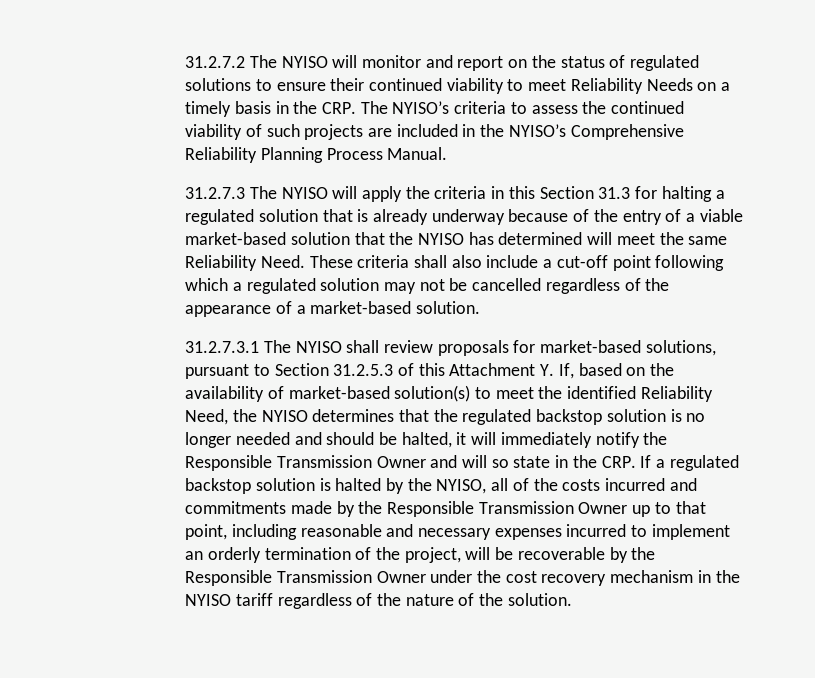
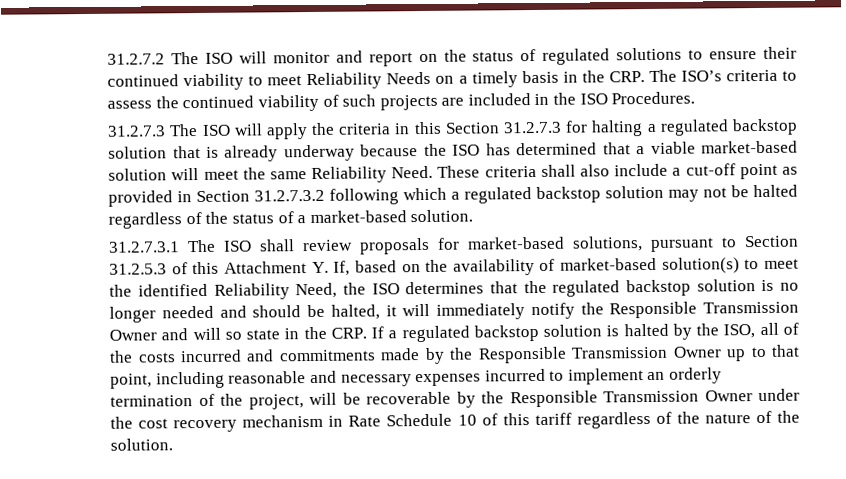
- 31.2.7.2 The NYISO will monitor and report on the status of regulated solutions to ensure their continued viability to meet Reliability Needs on a timely basis in the CRP. The NYISO’s criteria to assess the continued viability of such projects are included in the NYISO’s Comprehensive Reliability Planning Process Manual.
+ 31.2.7.2 The ISO will monitor and report on the status of regulated solutions to ensure their continued viability to meet Reliability Needs on a timely basis in the CRP. The ISO’s criteria to assess the continued viability of such projects are included in the ISO Procedures.
- 31.2.7.3 The NYISO will apply the criteria in this Section 31.3 for halting a regulated solution that is already underway because of the entry of a viable market-based solution that the NYISO has determined will meet the same Reliability Need.
+ 31.2.7.3 The ISO will apply the criteria in this Section 31.2.7.3 for halting a regulated backstop solution that is already underway because the ISO has determined that a viable market-based solution will meet the same Reliability Need.
- These criteria shall also include a cut-off point following which a regulated solution may not be cancelled regardless of the appearance of a market-based solution.
+ These criteria shall also include a cut-off point as provided in Section 31.2.7.3.2 following which a regulated backstop solution may not be halted regardless of the status of a market-based solution.
- 31.2.7.3.1 The NYISO shall review proposals for market-based solutions, pursuant to Section 31.2.5.3 of this Attachment Y. If, based on the availability of market-based solution(s) to meet the identified Reliability Need, the NYISO determines that the regulated backstop solution is no longer needed and should be halted, it will immediately notify the Responsible Transmission Owner and will so state in the CRP. If a regulated backstop solution is halted by the NYISO, all of the costs incurred and commitments made by the Responsible Transmission Owner up to that point, including reasonable and necessary expenses incurred to implement an orderly termination of the project, will be recoverable by the Responsible Transmission Owner under the cost recovery mechanism in the NYISO tariff regardless of the nature of the solution.
+ 31.2.7.3.1 The ISO shall review proposals for market-based solutions, pursuant to Section 31.2.5.3 of this Attachment Y. If, based on the availability of market-based solution(s) to meet the identified Reliability Need, the ISO determines that the regulated backstop solution is no longer needed and should be halted, it will immediately notify the Responsible Transmission Owner and will so state in the CRP. If a regulated backstop solution is halted by the ISO, all of the costs incurred and commitments made by the Responsible Transmission Owner up to that point, including reasonable and necessary expenses incurred to implement an orderly termination of the project, will be recoverable by the Responsible Transmission Owner under the cost recovery mechanism in Rate Schedule 10 of this tariff regardless of the nature of the solution.

